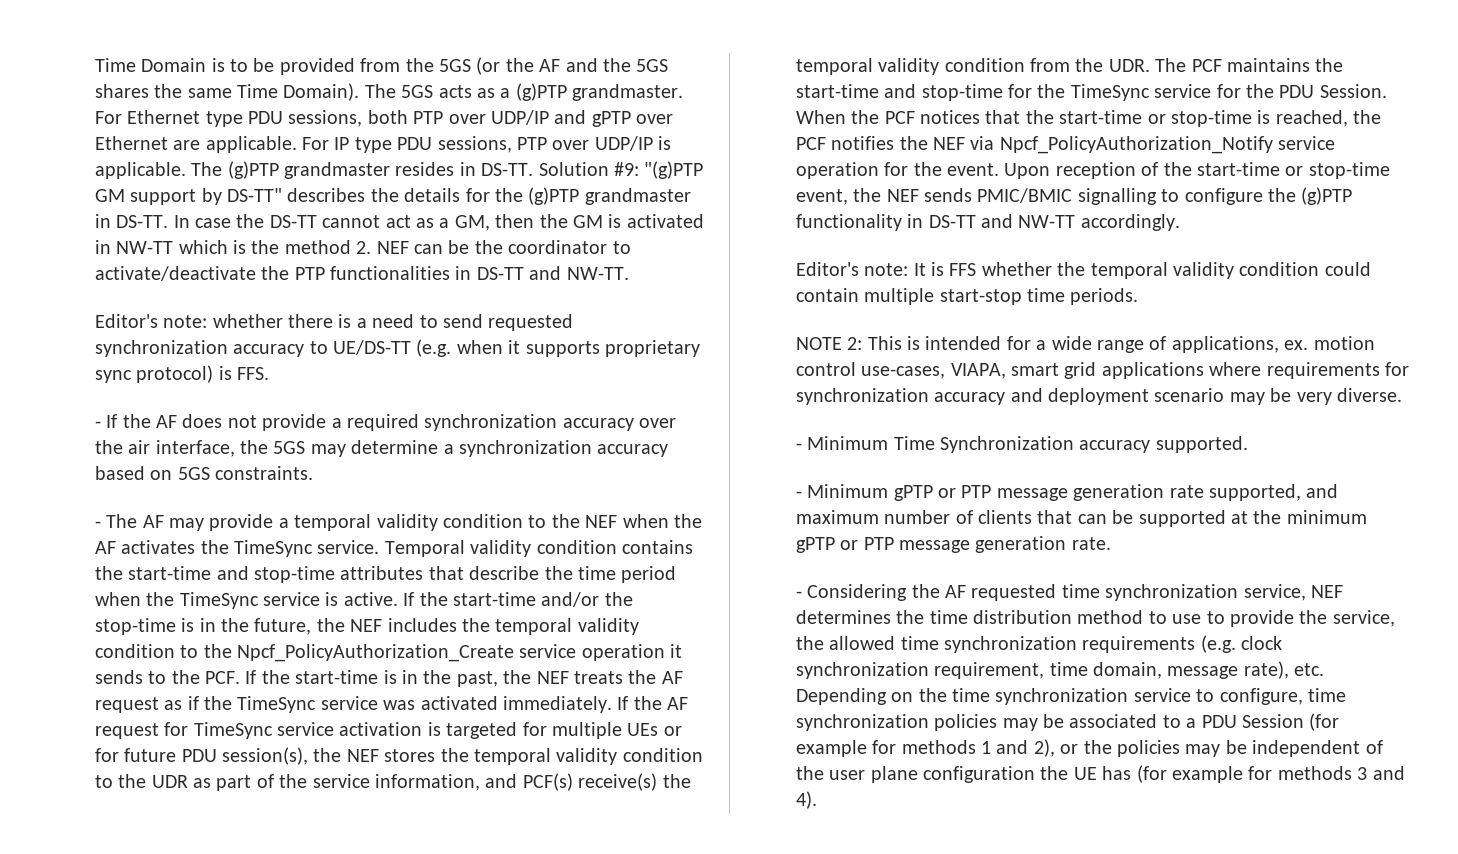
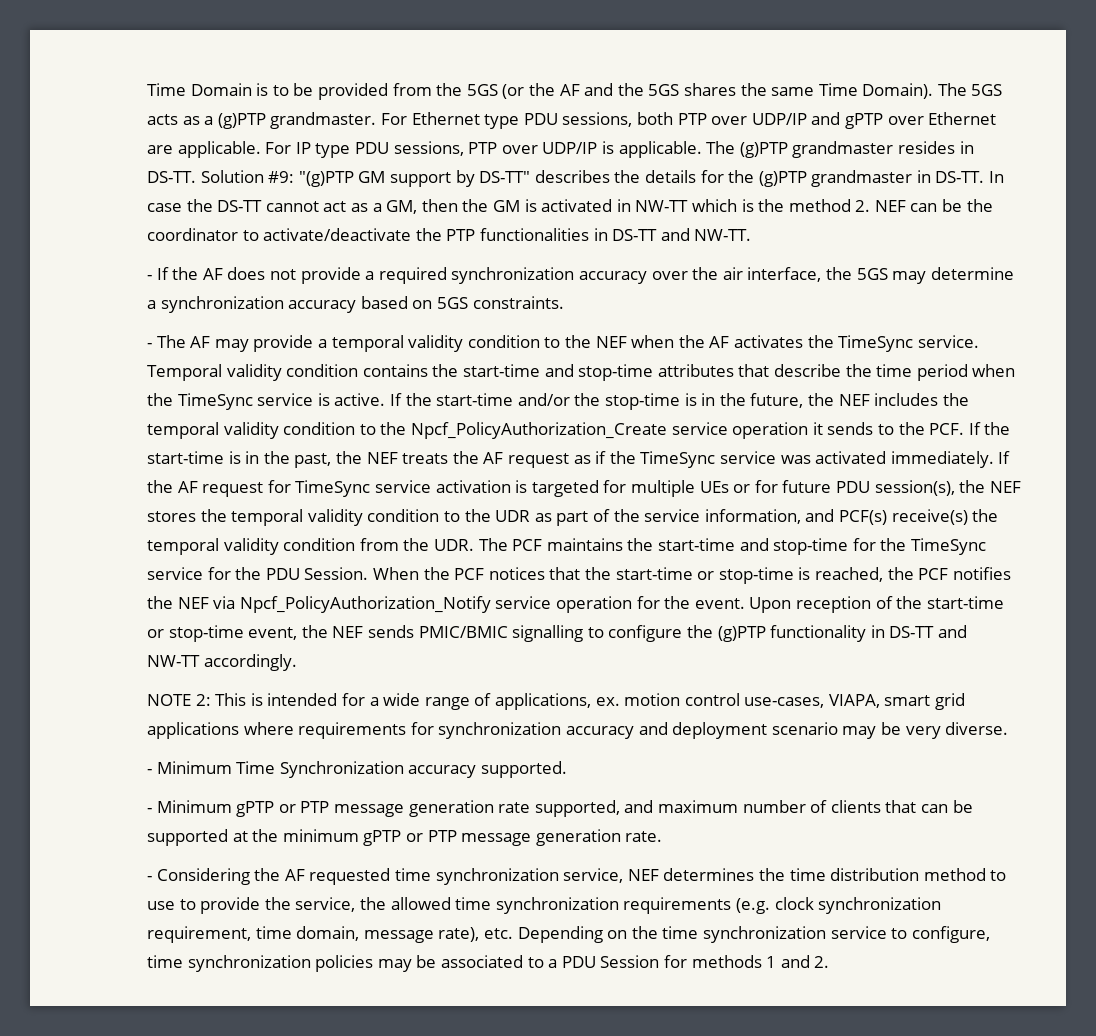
- Editor's note: whether there is a need to send requested synchronization accuracy to UE/DS-TT (e.g. when it supports proprietary sync protocol) is FFS.
- Editor's note: It is FFS whether the temporal validity condition could contain multiple start-stop time periods.
- - Considering the AF requested time synchronization service, NEF determines the time distribution method to use to provide the service, the allowed time synchronization requirements (e.g. clock synchronization requirement, time domain, message rate), etc. Depending on the time synchronization service to configure, time synchronization policies may be associated to a PDU Session (for example for methods 1 and 2), or the policies may be independent of the user plane configuration the UE has (for example for methods 3 and 4).
+ - Considering the AF requested time synchronization service, NEF determines the time distribution method to use to provide the service, the allowed time synchronization requirements (e.g. clock synchronization requirement, time domain, message rate), etc. Depending on the time synchronization service to configure, time synchronization policies may be associated to a PDU Session for methods 1 and 2.

